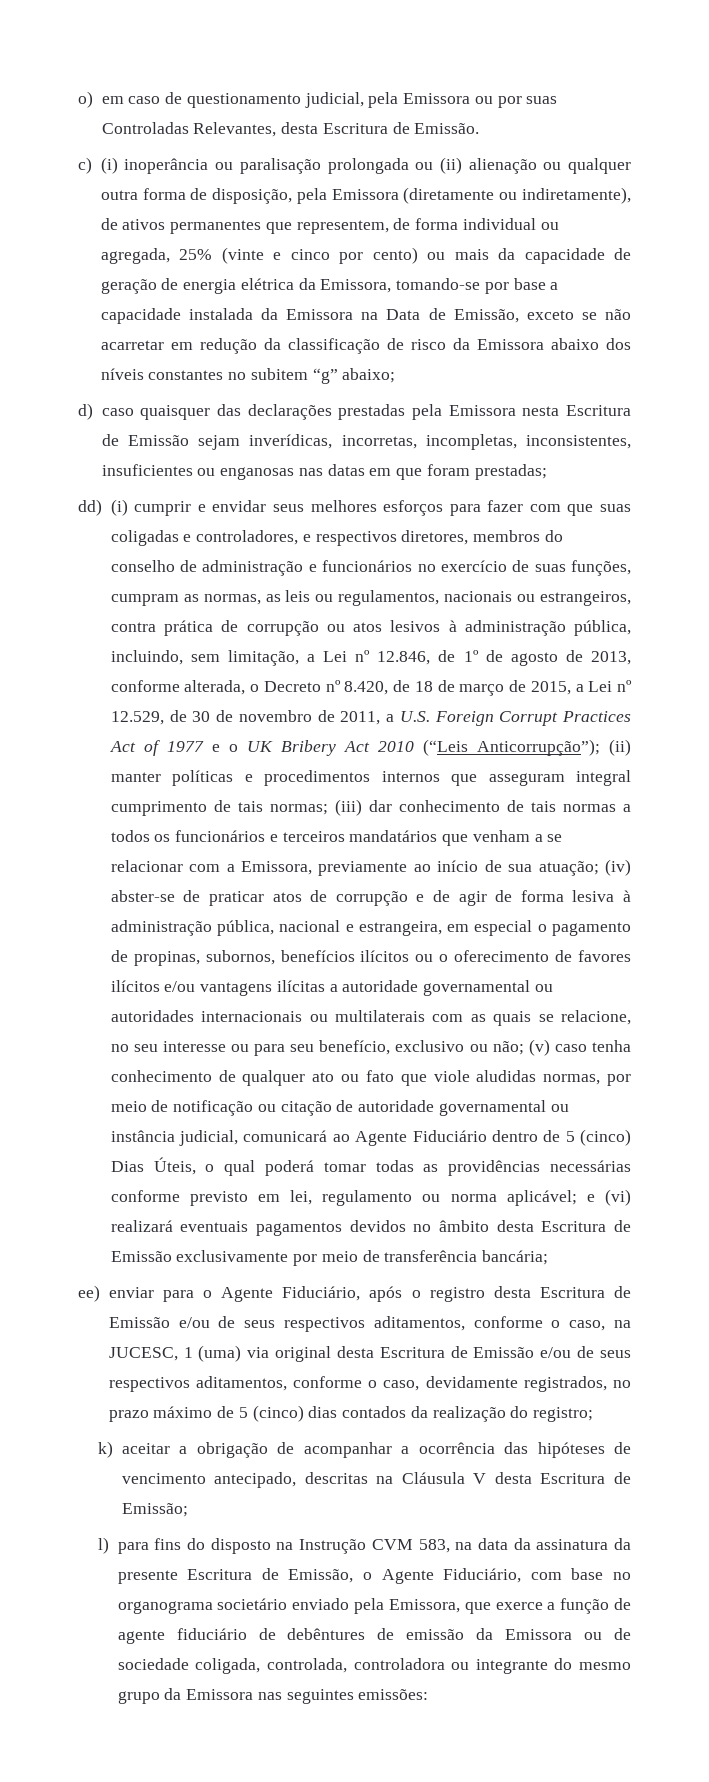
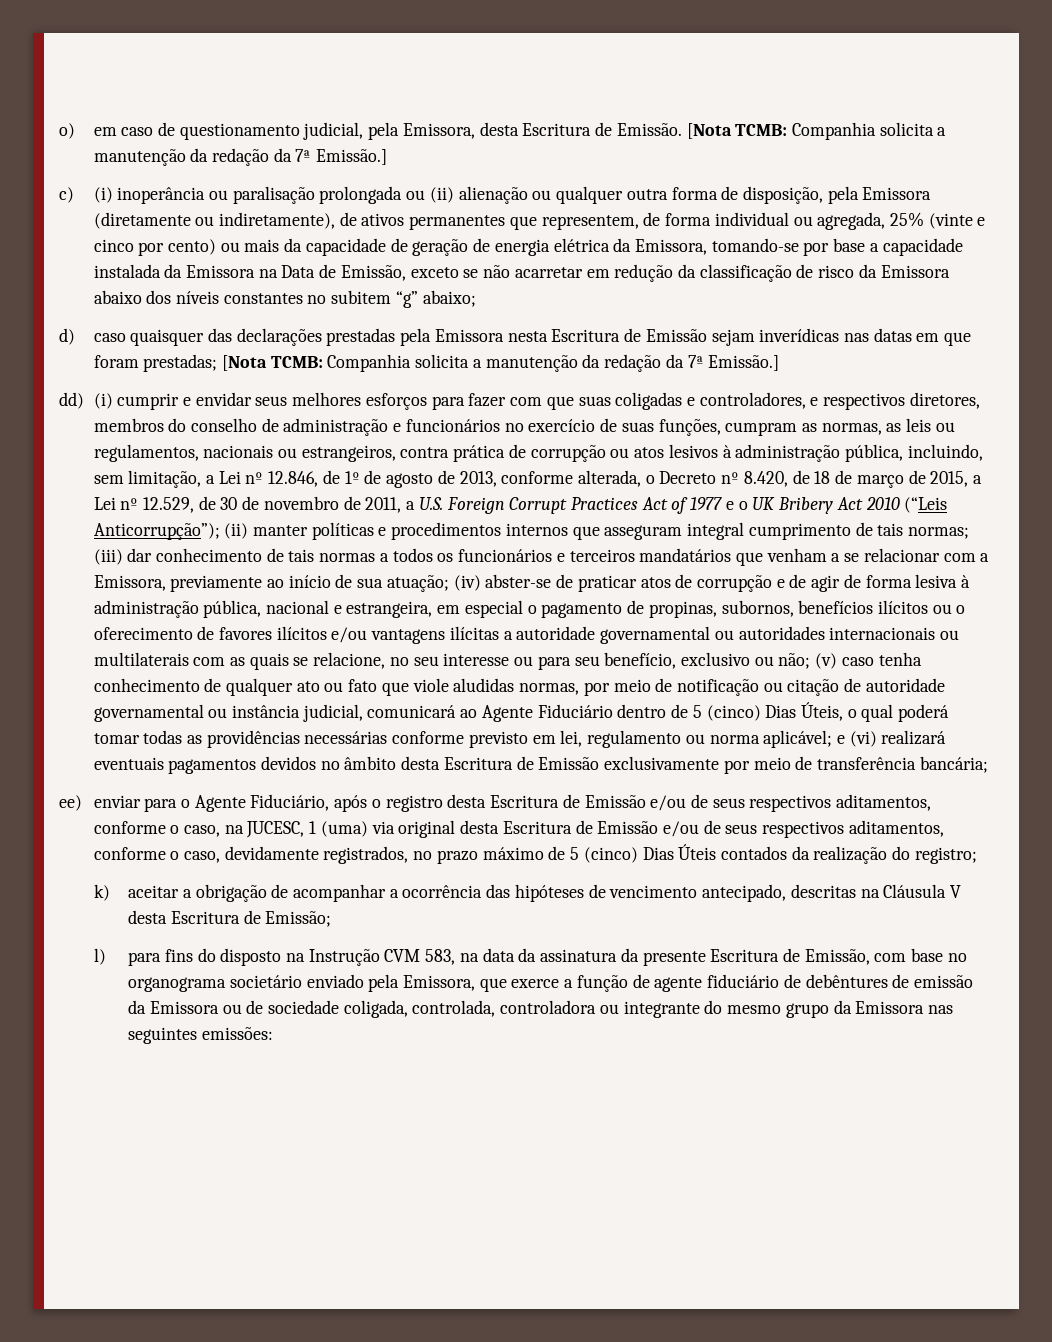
- o) em caso de questionamento judicial, pela Emissora ou por suas Controladas Relevantes, desta Escritura de Emissão.
+ o) em caso de questionamento judicial, pela Emissora, desta Escritura de Emissão. [Nota TCMB: Companhia solicita a manutenção da redação da 7ª Emissão.]
- d) caso quaisquer das declarações prestadas pela Emissora nesta Escritura de Emissão sejam inverídicas, incorretas, incompletas, inconsistentes, insuficientes ou enganosas nas datas em que foram prestadas;
+ d) caso quaisquer das declarações prestadas pela Emissora nesta Escritura de Emissão sejam inverídicas nas datas em que foram prestadas; [Nota TCMB: Companhia solicita a manutenção da redação da 7ª Emissão.]
- ee) enviar para o Agente Fiduciário, após o registro desta Escritura de Emissão e/ou de seus respectivos aditamentos, conforme o caso, na JUCESC, 1 (uma) via original desta Escritura de Emissão e/ou de seus respectivos aditamentos, conforme o caso, devidamente registrados, no prazo máximo de 5 (cinco) dias contados da realização do registro;
+ ee) enviar para o Agente Fiduciário, após o registro desta Escritura de Emissão e/ou de seus respectivos aditamentos, conforme o caso, na JUCESC, 1 (uma) via original desta Escritura de Emissão e/ou de seus respectivos aditamentos, conforme o caso, devidamente registrados, no prazo máximo de 5 (cinco) Dias Úteis contados da realização do registro;
- l) para fins do disposto na Instrução CVM 583, na data da assinatura da presente Escritura de Emissão, o Agente Fiduciário, com base no organograma societário enviado pela Emissora, que exerce a função de agente fiduciário de debêntures de emissão da Emissora ou de sociedade coligada, controlada, controladora ou integrante do mesmo grupo da Emissora nas seguintes emissões:
+ l) para fins do disposto na Instrução CVM 583, na data da assinatura da presente Escritura de Emissão, com base no organograma societário enviado pela Emissora, que exerce a função de agente fiduciário de debêntures de emissão da Emissora ou de sociedade coligada, controlada, controladora ou integrante do mesmo grupo da Emissora nas seguintes emissões:

